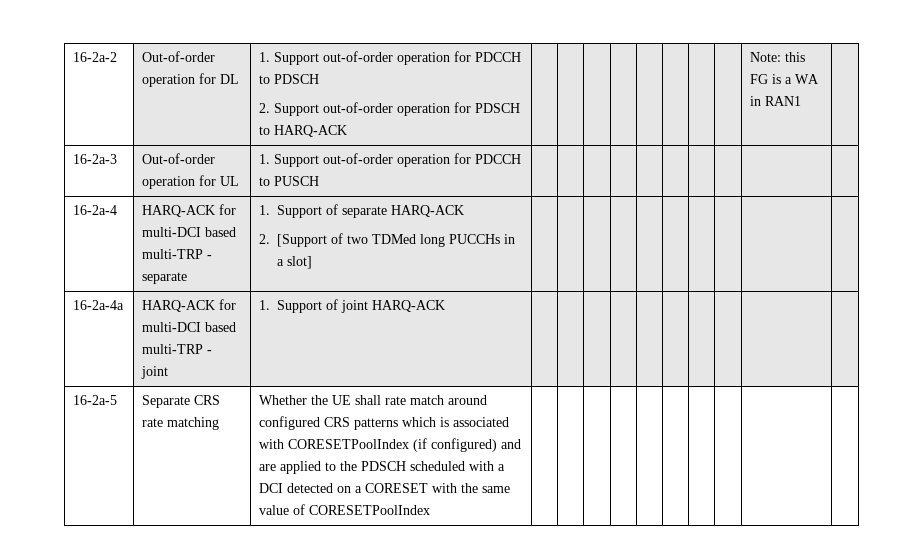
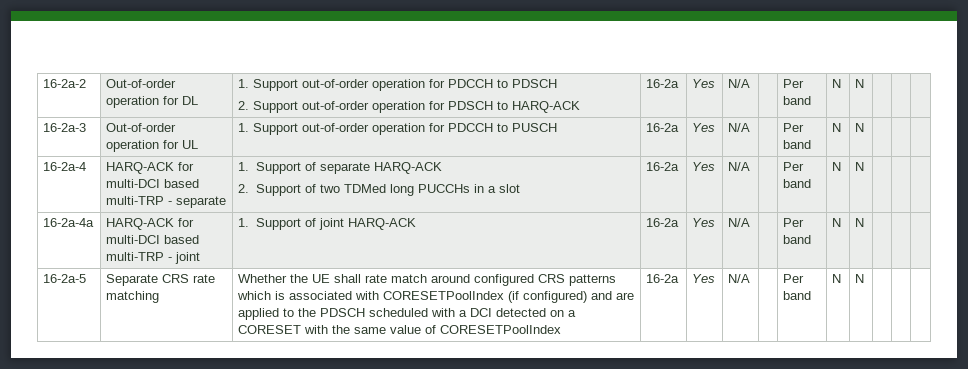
  16-2a-2 | Out-of-order operation for DL | 1. Support out-of-order operation for PDCCH to PDSCH
- 2. Support out-of-order operation for PDSCH to HARQ-ACK | | | | | | | | | Note: this FG is a WA in RAN1 |
+ 2. Support out-of-order operation for PDSCH to HARQ-ACK | 16-2a | Yes | N/A | | Per band | N | N | | |
- 16-2a-3 | Out-of-order operation for UL | 1. Support out-of-order operation for PDCCH to PUSCH | | | | | | | | | |
+ 16-2a-3 | Out-of-order operation for UL | 1. Support out-of-order operation for PDCCH to PUSCH | 16-2a | Yes | N/A | | Per band | N | N | | |
  16-2a-4 | HARQ-ACK for multi-DCI based multi-TRP - separate | 1. Support of separate HARQ-ACK
- 2. [Support of two TDMed long PUCCHs in a slot] | | | | | | | | | |
+ 2. Support of two TDMed long PUCCHs in a slot | 16-2a | Yes | N/A | | Per band | N | N | | |
- 16-2a-4a | HARQ-ACK for multi-DCI based multi-TRP - joint | 1. Support of joint HARQ-ACK | | | | | | | | | |
+ 16-2a-4a | HARQ-ACK for multi-DCI based multi-TRP - joint | 1. Support of joint HARQ-ACK | 16-2a | Yes | N/A | | Per band | N | N | | |
- Whether the UE shall rate match around configured CRS patterns which is associated with CORESETPoolIndex (if configured) and are applied to the PDSCH scheduled with a DCI detected on a CORESET with the same value of CORESETPoolIndex
+ Whether the UE shall rate match around configured CRS patterns which is associated with CORESETPoolIndex (if configured) and are applied to the PDSCH scheduled with a DCI detected on a CORESET with the same value of CORESETPoolIndex | 16-2a | Yes | N/A | | Per band | N | N

